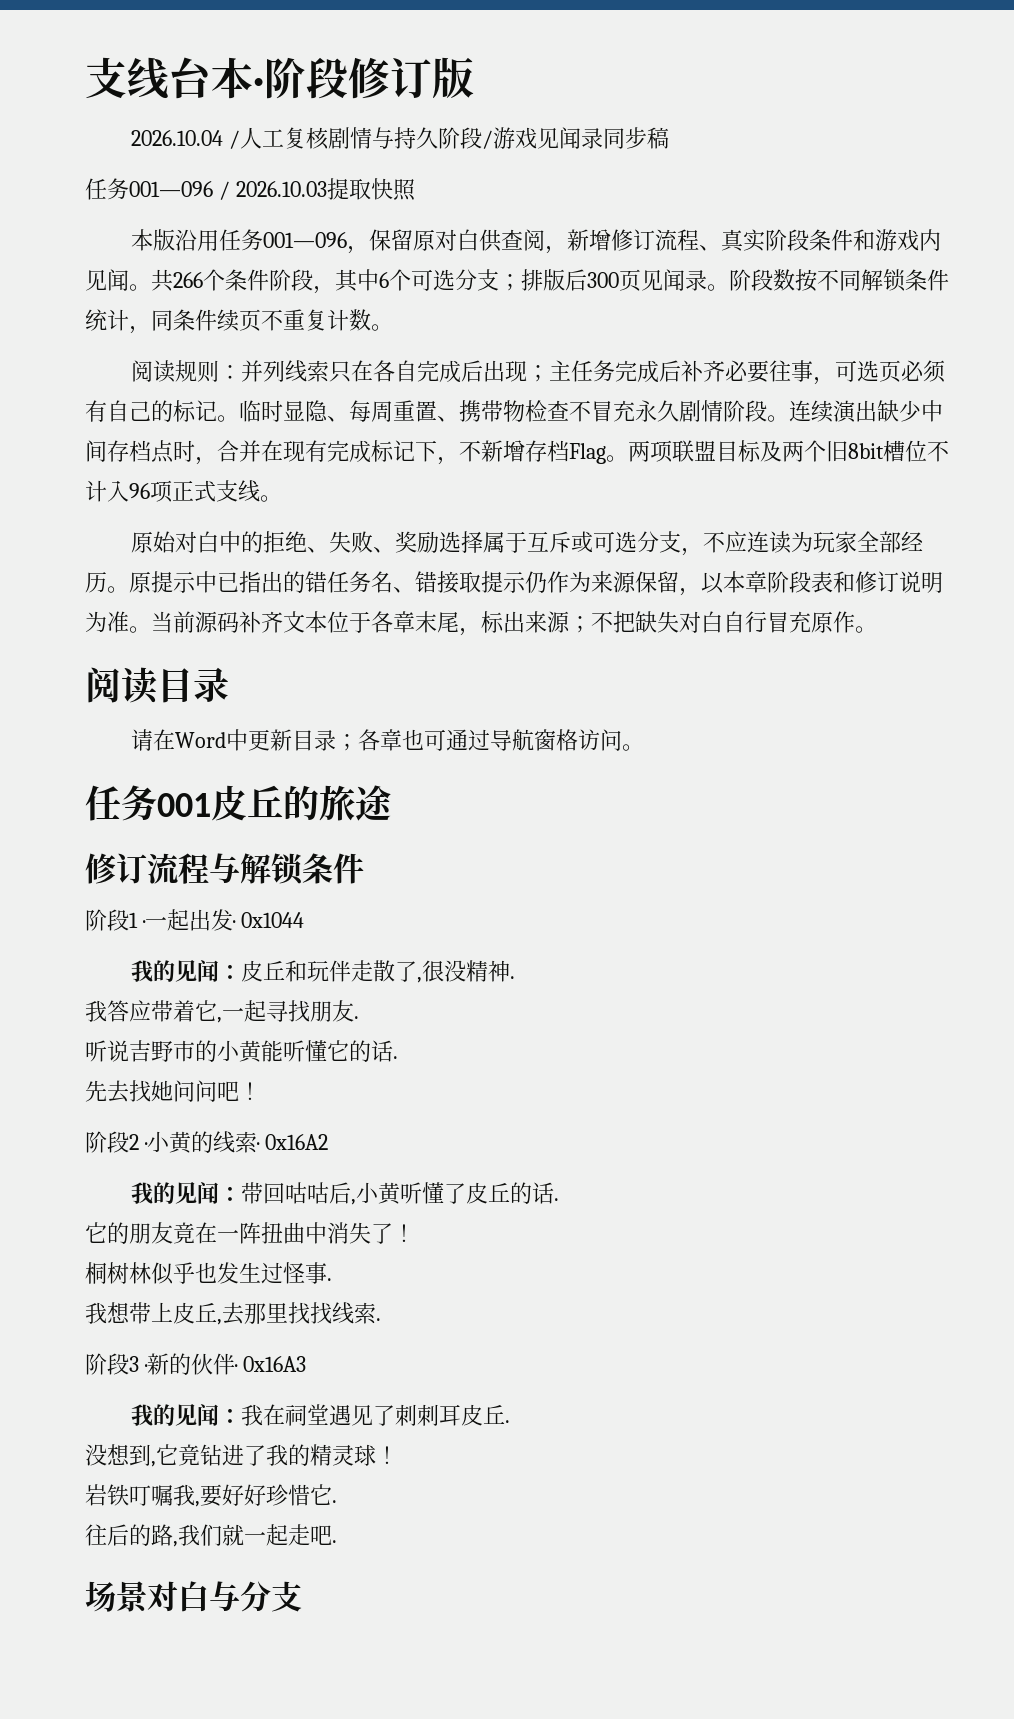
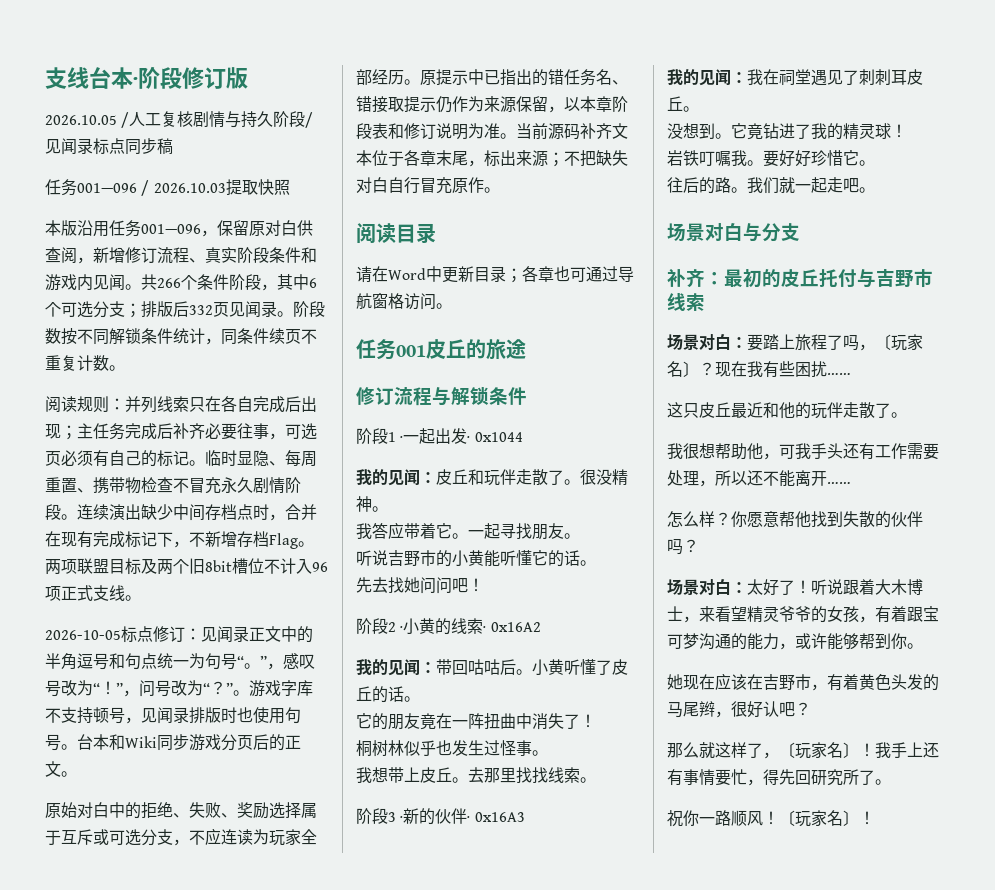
- 2026.10.04 /人工复核剧情与持久阶段/游戏见闻录同步稿
+ 2026.10.05 /人工复核剧情与持久阶段/见闻录标点同步稿
- 共266个条件阶段，其中6个可选分支；排版后300页见闻录。
+ 共266个条件阶段，其中6个可选分支；排版后332页见闻录。
+ 2026-10-05标点修订：见闻录正文中的半角逗号和句点统一为句号“。”，感叹号改为“！”，问号改为“？”。游戏字库不支持顿号，见闻录排版时也使用句号。台本和Wiki同步游戏分页后的正文。
- 我的见闻：皮丘和玩伴走散了,很没精神.
+ 我的见闻：皮丘和玩伴走散了。很没精神。
- 我答应带着它,一起寻找朋友.
+ 我答应带着它。一起寻找朋友。
- 听说吉野市的小黄能听懂它的话.
+ 听说吉野市的小黄能听懂它的话。
- 我的见闻：带回咕咕后,小黄听懂了皮丘的话.
+ 我的见闻：带回咕咕后。小黄听懂了皮丘的话。
- 桐树林似乎也发生过怪事.
+ 桐树林似乎也发生过怪事。
- 我想带上皮丘,去那里找找线索.
+ 我想带上皮丘。去那里找找线索。
- 我的见闻：我在祠堂遇见了刺刺耳皮丘.
+ 我的见闻：我在祠堂遇见了刺刺耳皮丘。
- 没想到,它竟钻进了我的精灵球！
+ 没想到。它竟钻进了我的精灵球！
- 岩铁叮嘱我,要好好珍惜它.
+ 岩铁叮嘱我。要好好珍惜它。
- 往后的路,我们就一起走吧.
+ 往后的路。我们就一起走吧。
+ 补齐：最初的皮丘托付与吉野市线索
+ 场景对白：要踏上旅程了吗，〔玩家名〕？现在我有些困扰……
+ 这只皮丘最近和他的玩伴走散了。
+ 我很想帮助他，可我手头还有工作需要处理，所以还不能离开……
+ 怎么样？你愿意帮他找到失散的伙伴吗？
+ 场景对白：太好了！听说跟着大木博士，来看望精灵爷爷的女孩，有着跟宝可梦沟通的能力，或许能够帮到你。
+ 她现在应该在吉野市，有着黄色头发的马尾辫，很好认吧？
+ 那么就这样了，〔玩家名〕！我手上还有事情要忙，得先回研究所了。
+ 祝你一路顺风！〔玩家名〕！

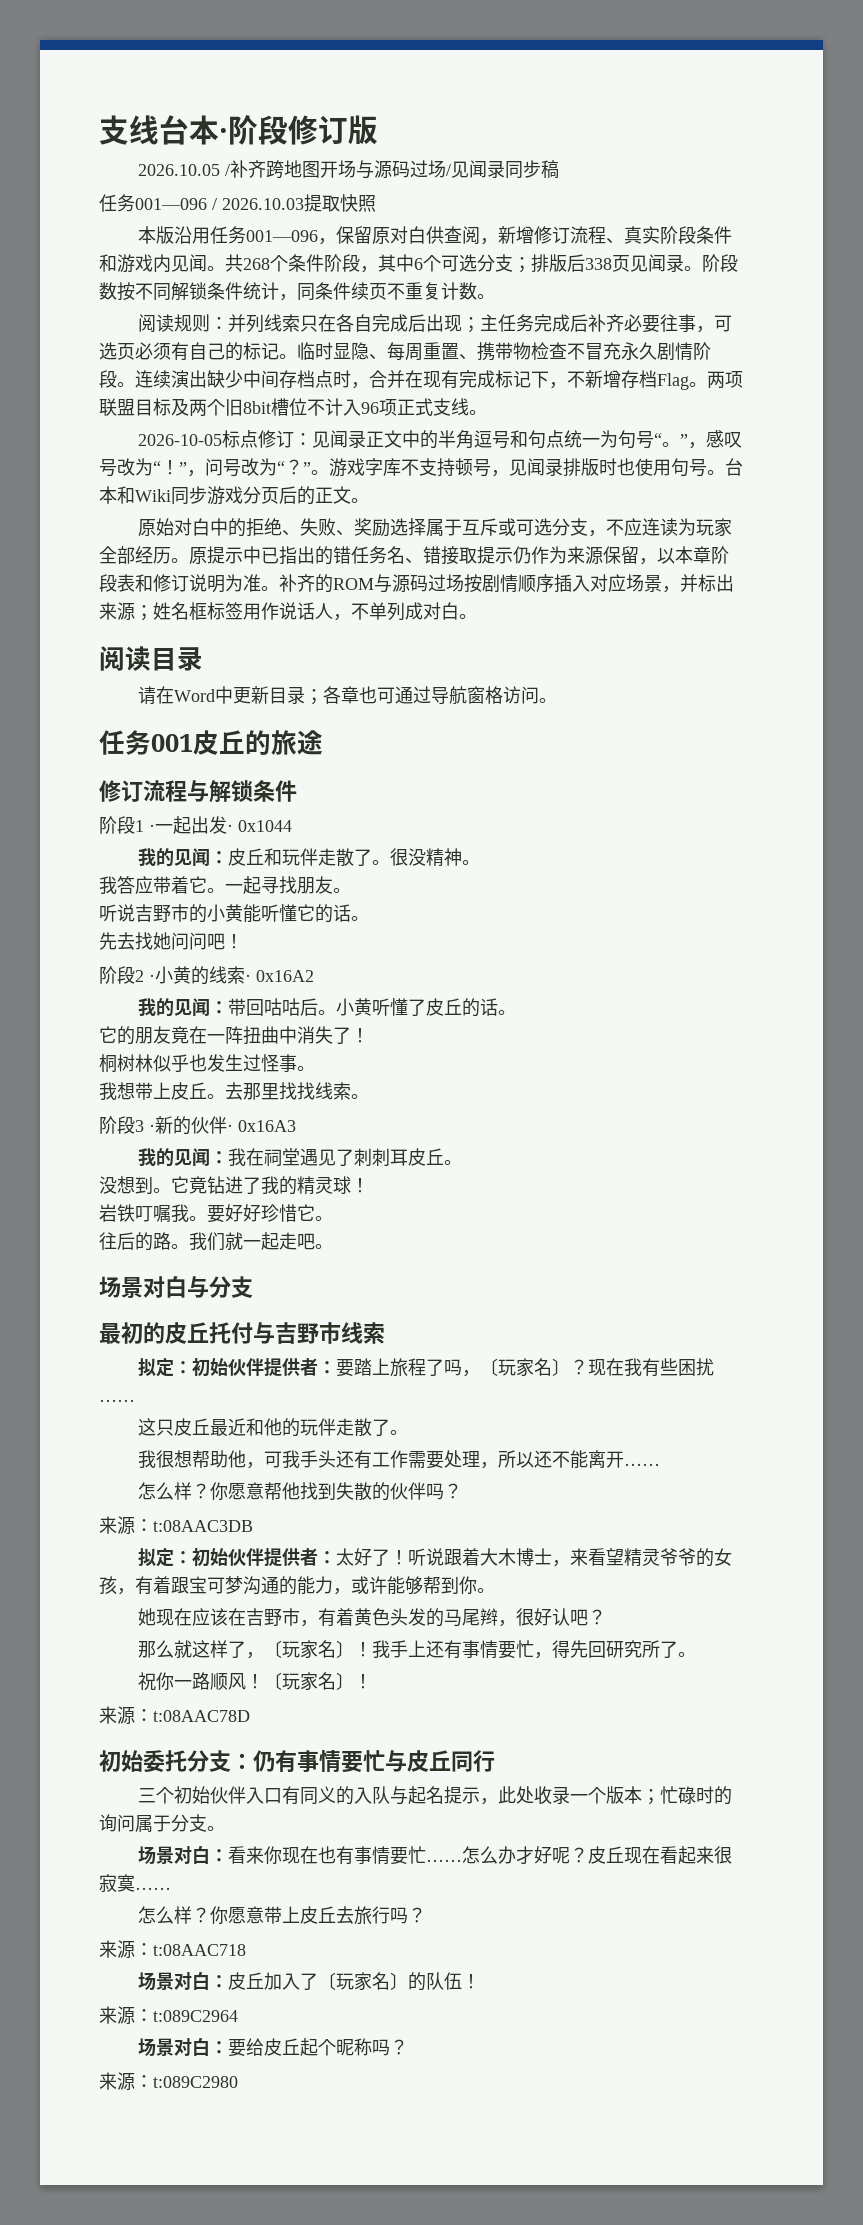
- 2026.10.05 /人工复核剧情与持久阶段/见闻录标点同步稿
+ 2026.10.05 /补齐跨地图开场与源码过场/见闻录同步稿
- 共266个条件阶段，其中6个可选分支；排版后332页见闻录。
+ 共268个条件阶段，其中6个可选分支；排版后338页见闻录。
- 当前源码补齐文本位于各章末尾，标出来源；不把缺失对白自行冒充原作。
+ 补齐的ROM与源码过场按剧情顺序插入对应场景，并标出来源；姓名框标签用作说话人，不单列成对白。
- 补齐：最初的皮丘托付与吉野市线索
+ 最初的皮丘托付与吉野市线索
- 场景对白：要踏上旅程了吗，〔玩家名〕？
+ 拟定：初始伙伴提供者：要踏上旅程了吗，〔玩家名〕？
- 场景对白：太好了！
+ 来源：t:08AAC3DB
+ 拟定：初始伙伴提供者：太好了！
+ 来源：t:08AAC78D
+ 初始委托分支：仍有事情要忙与皮丘同行
+ 三个初始伙伴入口有同义的入队与起名提示，此处收录一个版本；忙碌时的询问属于分支。
+ 场景对白：看来你现在也有事情要忙……怎么办才好呢？皮丘现在看起来很寂寞……
+ 怎么样？你愿意带上皮丘去旅行吗？
+ 来源：t:08AAC718
+ 场景对白：皮丘加入了〔玩家名〕的队伍！
+ 来源：t:089C2964
+ 场景对白：要给皮丘起个昵称吗？
+ 来源：t:089C2980

